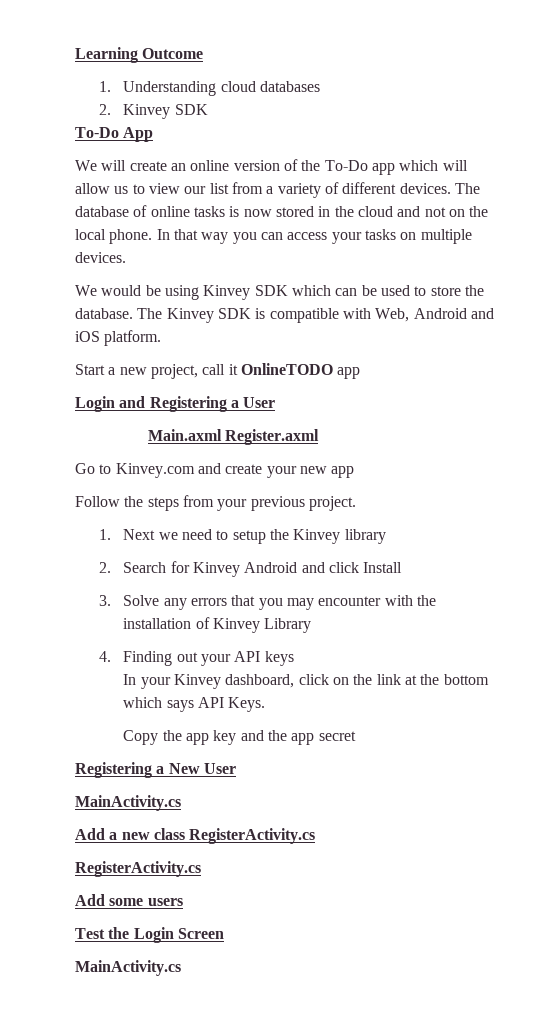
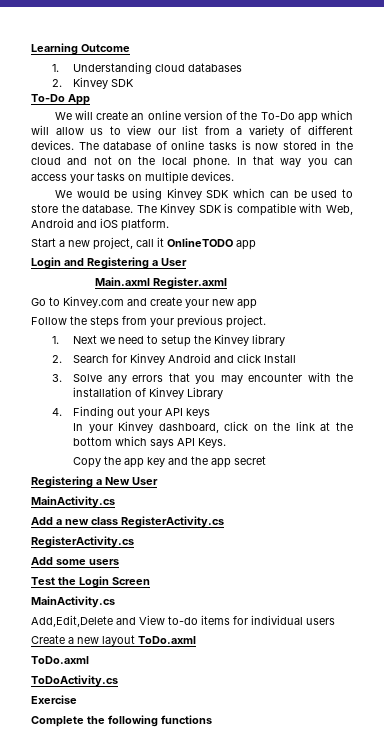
+ Add,Edit,Delete and View to-do items for individual users
+ Create a new layout ToDo.axml
+ ToDo.axml
+ ToDoActivity.cs
+ Exercise
+ Complete the following functions

